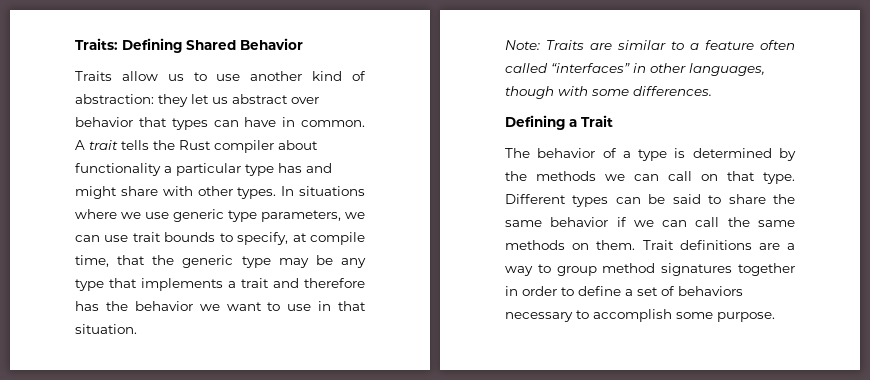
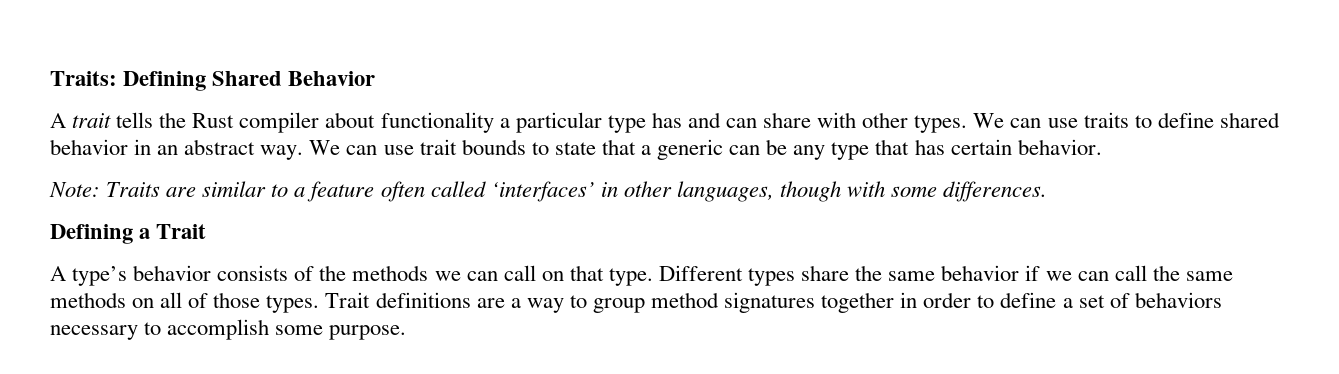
- Traits allow us to use another kind of abstraction: they let us abstract over behavior that types can have in common. A trait tells the Rust compiler about functionality a particular type has and might share with other types.
+ A trait tells the Rust compiler about functionality a particular type has and can share with other types.
- In situations where we use generic type parameters, we can use trait bounds to specify, at compile time, that the generic type may be any type that implements a trait and therefore has the behavior we want to use in that situation.
+ We can use traits to define shared behavior in an abstract way. We can use trait bounds to state that a generic can be any type that has certain behavior.
- Note: Traits are similar to a feature often called “interfaces” in other languages, though with some differences.
+ Note: Traits are similar to a feature often called ‘interfaces’ in other languages, though with some differences.
- The behavior of a type is determined by the methods we can call on that type.
+ A type’s behavior consists of the methods we can call on that type.
- Different types can be said to share the same behavior if we can call the same methods on them.
+ Different types share the same behavior if we can call the same methods on all of those types.

